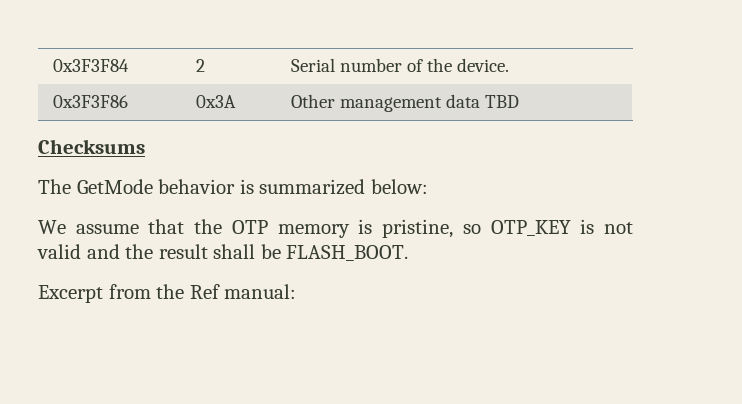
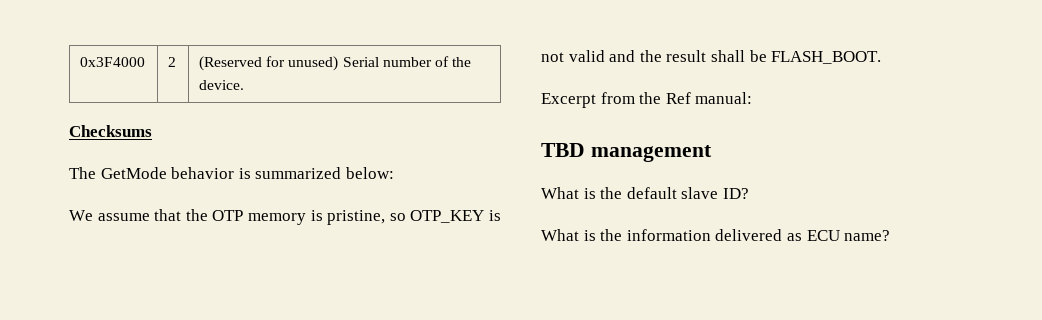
- 0x3F3F84 | 2 | Serial number of the device.
+ 0x3F4000 | 2 | (Reserved for unused) Serial number of the device.
- 0x3F3F86 | 0x3A | Other management data TBD
+ TBD management
+ What is the default slave ID?
+ What is the information delivered as ECU name?

